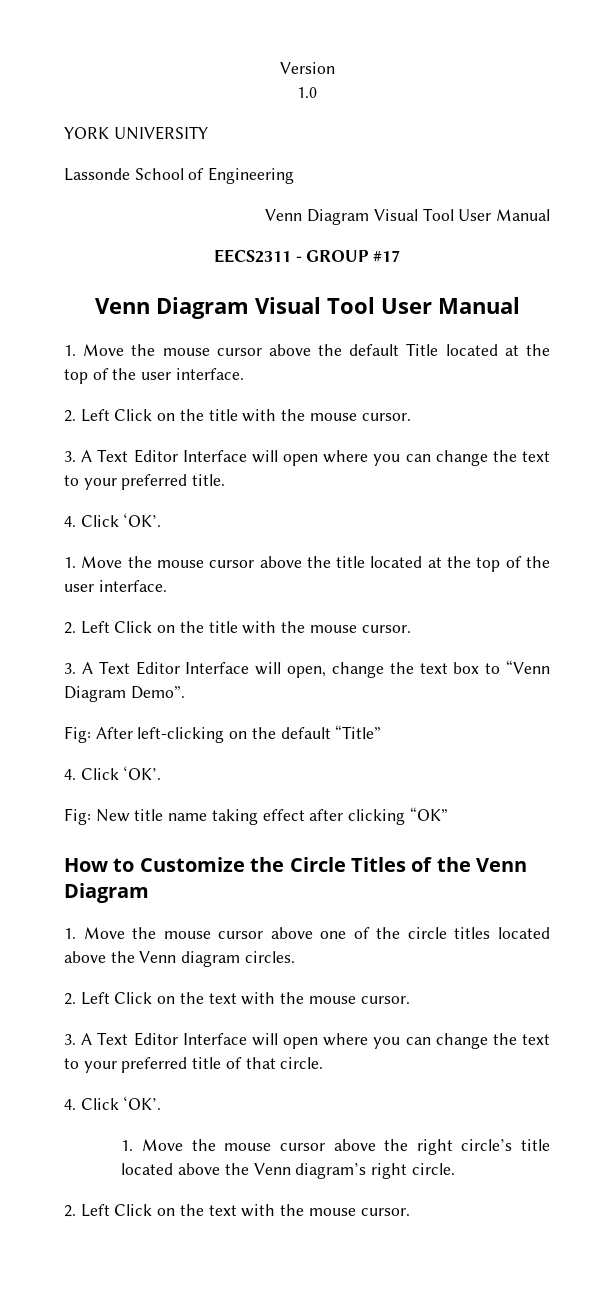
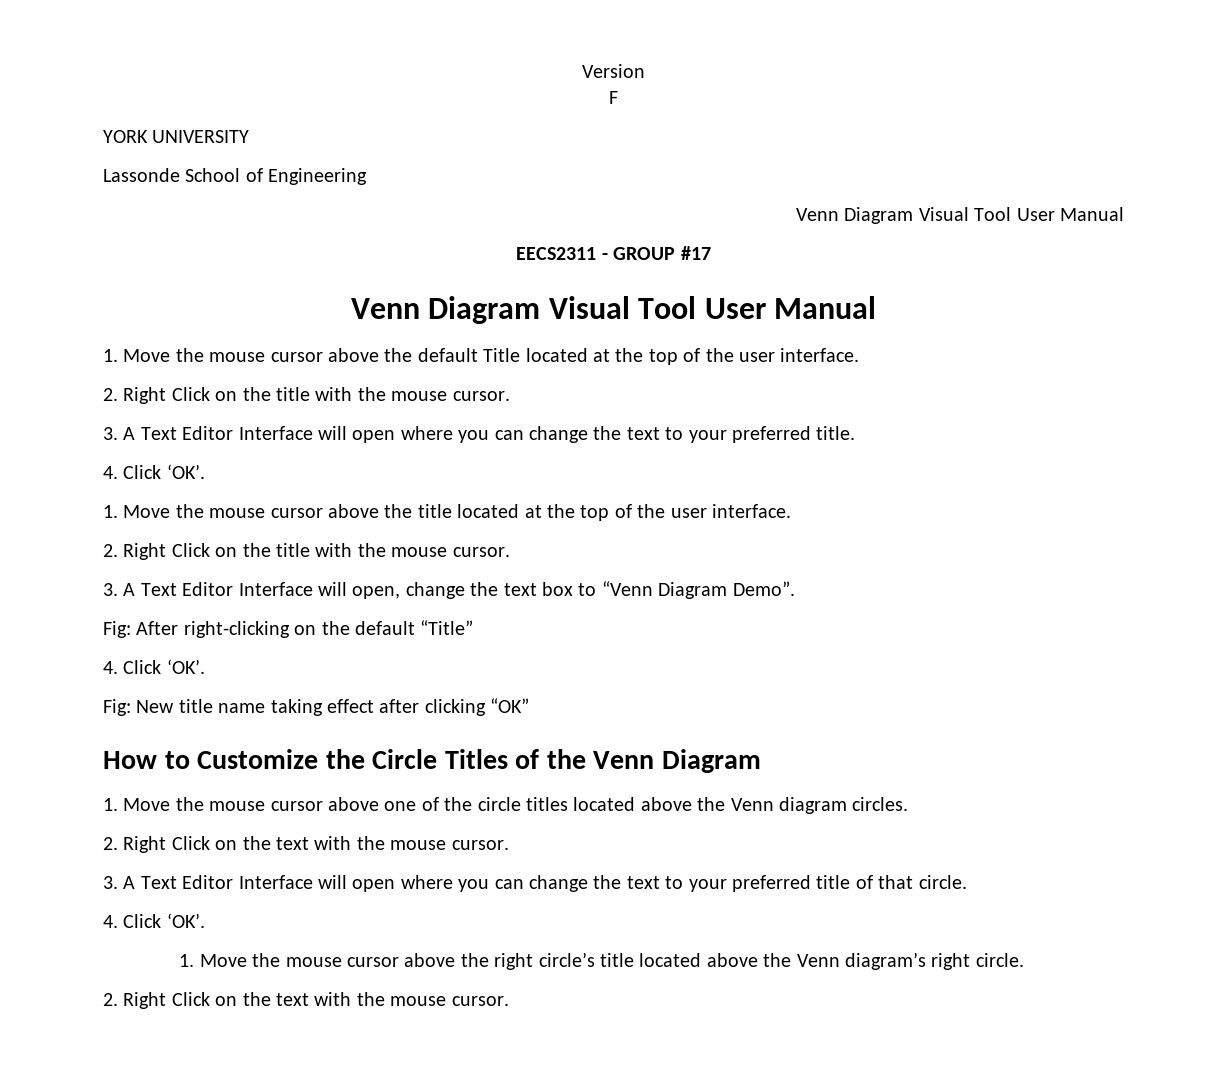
- 1.0
+ F
  1. Move the mouse cursor above the default Title located at the top of the user interface.
- 2. Left Click on the title with the mouse cursor.
+ 2. Right Click on the title with the mouse cursor.
  1. Move the mouse cursor above the title located at the top of the user interface.
- 2. Left Click on the title with the mouse cursor.
+ 2. Right Click on the title with the mouse cursor.
- Fig: After left-clicking on the default “Title”
+ Fig: After right-clicking on the default “Title”
  1. Move the mouse cursor above one of the circle titles located above the Venn diagram circles.
- 2. Left Click on the text with the mouse cursor.
+ 2. Right Click on the text with the mouse cursor.
  1. Move the mouse cursor above the right circle’s title located above the Venn diagram’s right circle.
- 2. Left Click on the text with the mouse cursor.
+ 2. Right Click on the text with the mouse cursor.

